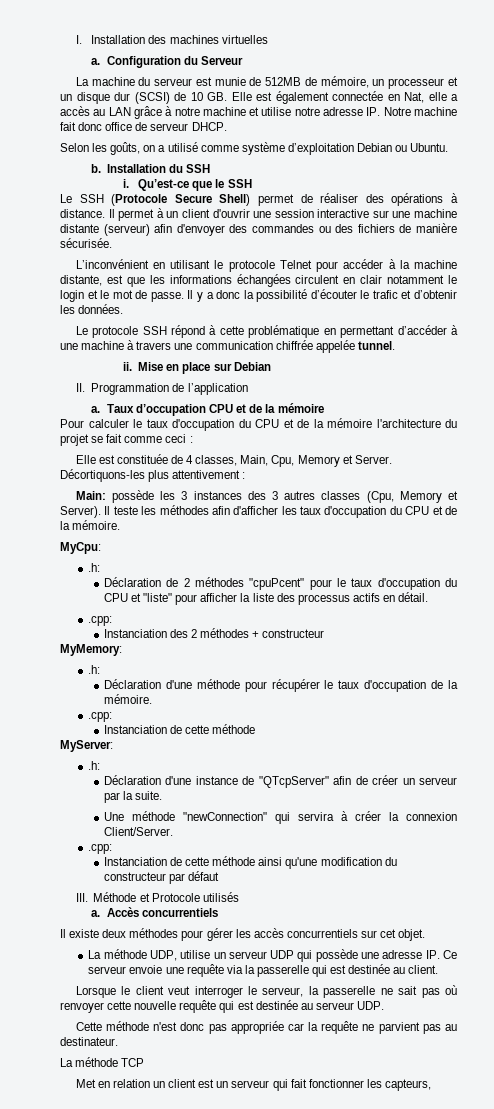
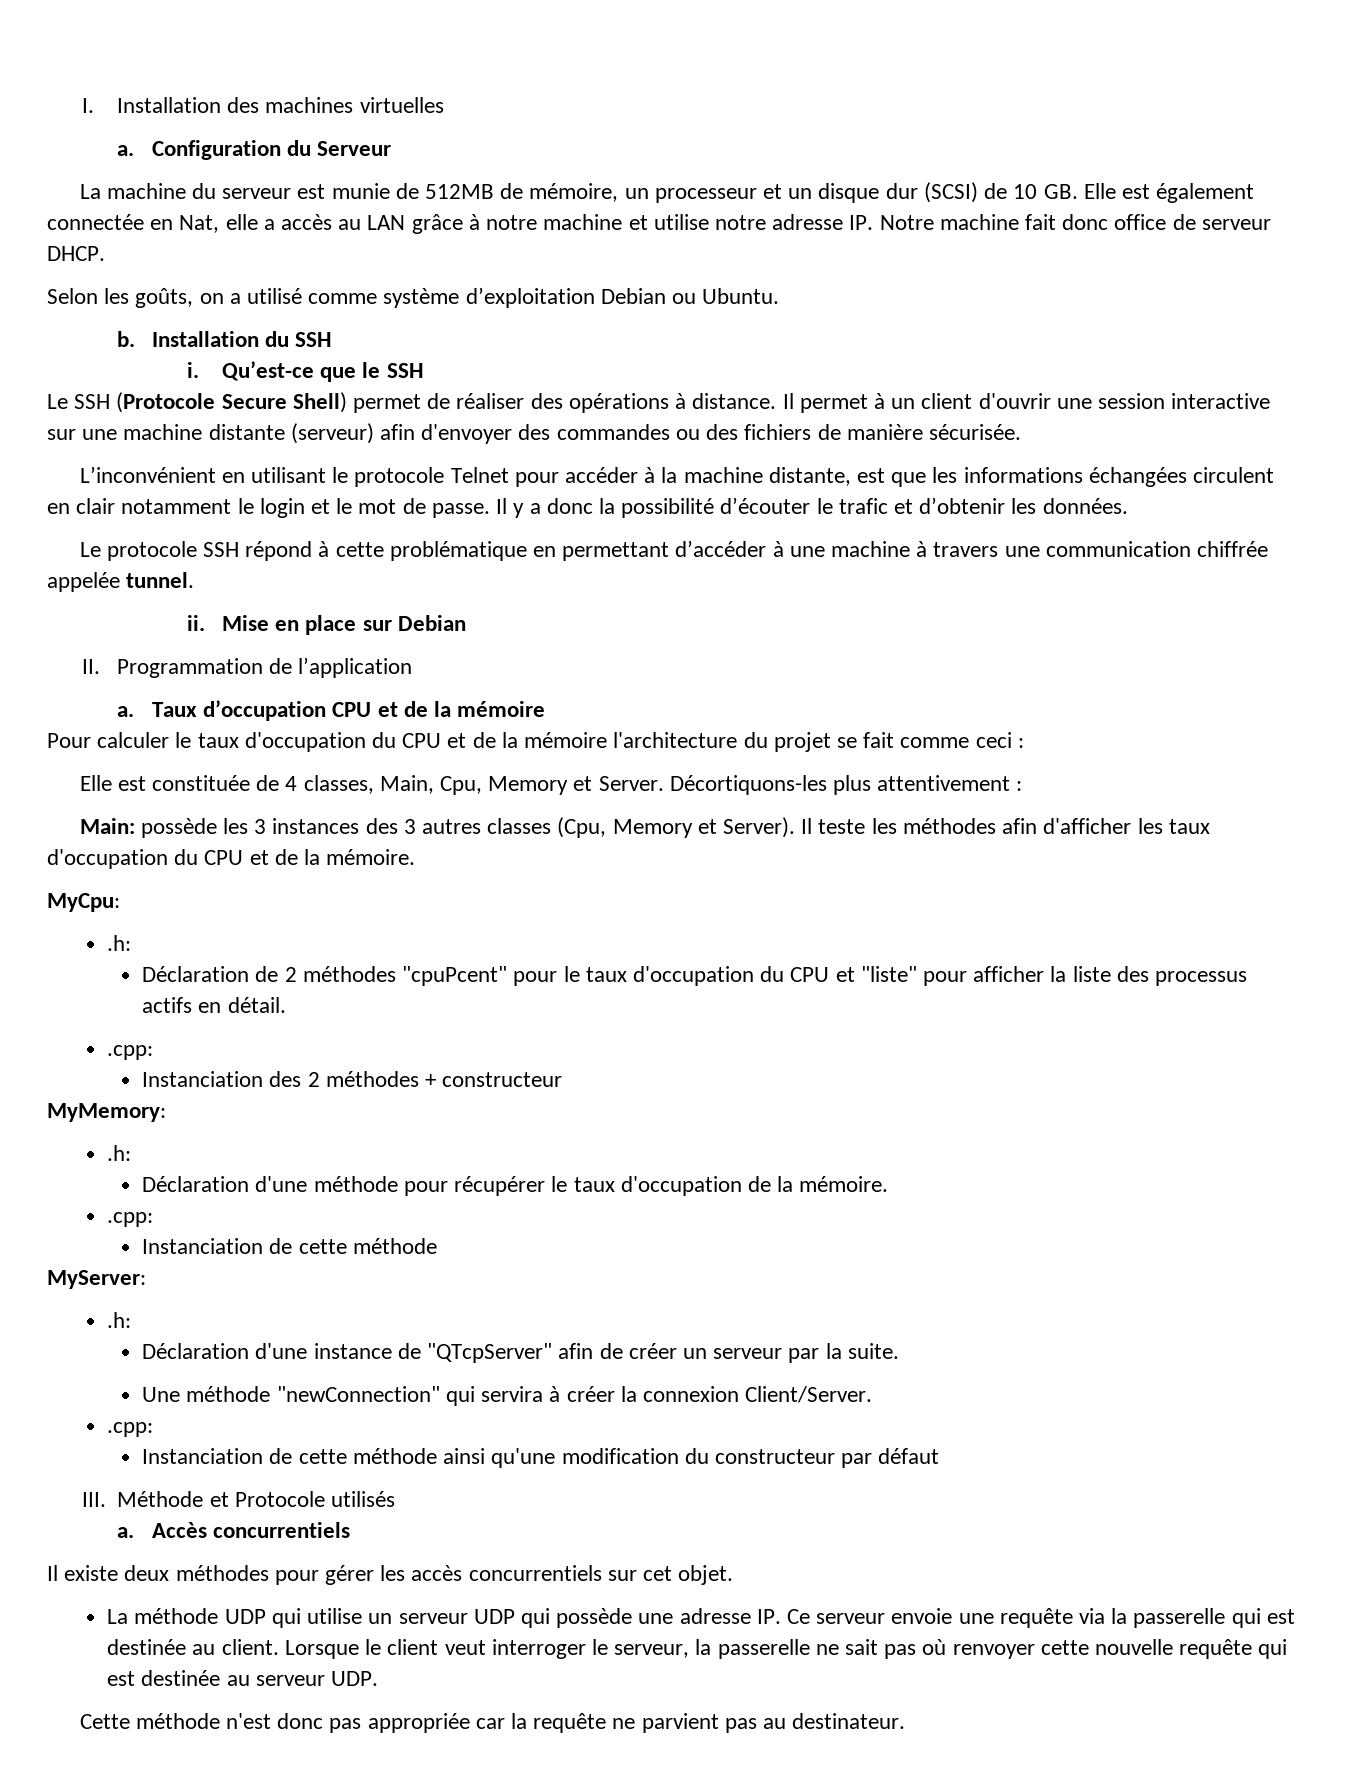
- La méthode UDP, utilise un serveur UDP qui possède une adresse IP. Ce serveur envoie une requête via la passerelle qui est destinée au client.
- Lorsque le client veut interroger le serveur, la passerelle ne sait pas où renvoyer cette nouvelle requête qui est destinée au serveur UDP.
+ La méthode UDP qui utilise un serveur UDP qui possède une adresse IP. Ce serveur envoie une requête via la passerelle qui est destinée au client. Lorsque le client veut interroger le serveur, la passerelle ne sait pas où renvoyer cette nouvelle requête qui est destinée au serveur UDP.
- La méthode TCP
- Met en relation un client est un serveur qui fait fonctionner les capteurs,

